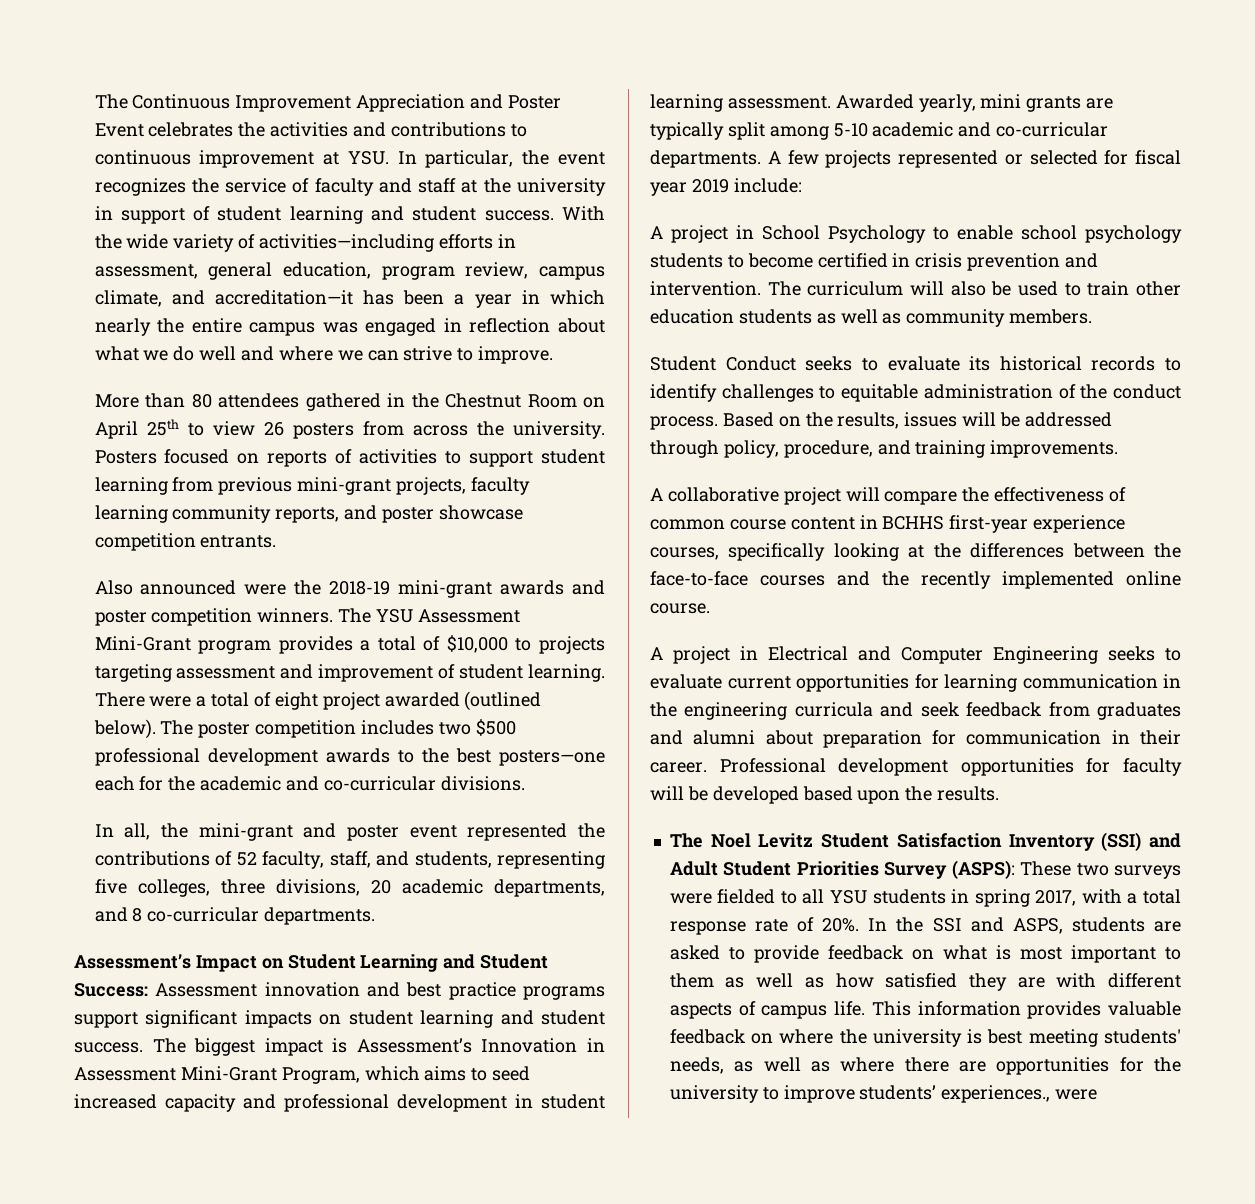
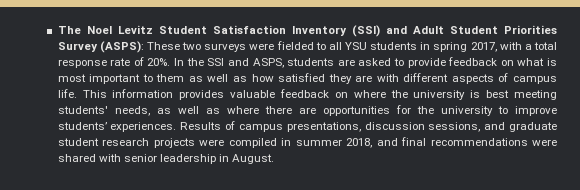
- The Continuous Improvement Appreciation and Poster Event celebrates the activities and contributions to continuous improvement at YSU. In particular, the event recognizes the service of faculty and staff at the university in support of student learning and student success. With the wide variety of activities—including efforts in assessment, general education, program review, campus climate, and accreditation—it has been a year in which nearly the entire campus was engaged in reflection about what we do well and where we can strive to improve.
- More than 80 attendees gathered in the Chestnut Room on April 25th to view 26 posters from across the university. Posters focused on reports of activities to support student learning from previous mini-grant projects, faculty learning community reports, and poster showcase competition entrants.
- Also announced were the 2018-19 mini-grant awards and poster competition winners. The YSU Assessment Mini-Grant program provides a total of $10,000 to projects targeting assessment and improvement of student learning. There were a total of eight project awarded (outlined below). The poster competition includes two $500 professional development awards to the best posters—one each for the academic and co-curricular divisions.
- In all, the mini-grant and poster event represented the contributions of 52 faculty, staff, and students, representing five colleges, three divisions, 20 academic departments, and 8 co-curricular departments.
- Assessment’s Impact on Student Learning and Student Success: Assessment innovation and best practice programs support significant impacts on student learning and student success. The biggest impact is Assessment’s Innovation in Assessment Mini-Grant Program, which aims to seed increased capacity and professional development in student learning assessment. Awarded yearly, mini grants are typically split among 5-10 academic and co-curricular departments. A few projects represented or selected for fiscal year 2019 include:
- A project in School Psychology to enable school psychology students to become certified in crisis prevention and intervention. The curriculum will also be used to train other education students as well as community members.
- Student Conduct seeks to evaluate its historical records to identify challenges to equitable administration of the conduct process. Based on the results, issues will be addressed through policy, procedure, and training improvements.
- A collaborative project will compare the effectiveness of common course content in BCHHS first-year experience courses, specifically looking at the differences between the face-to-face courses and the recently implemented online course.
- A project in Electrical and Computer Engineering seeks to evaluate current opportunities for learning communication in the engineering curricula and seek feedback from graduates and alumni about preparation for communication in their career. Professional development opportunities for faculty will be developed based upon the results.
- This information provides valuable feedback on where the university is best meeting students' needs, as well as where there are opportunities for the university to improve students’ experiences., were
+ This information provides valuable feedback on where the university is best meeting students' needs, as well as where there are opportunities for the university to improve students’ experiences. Results of campus presentations, discussion sessions, and graduate student research projects were compiled in summer 2018, and final recommendations were shared with senior leadership in August.

